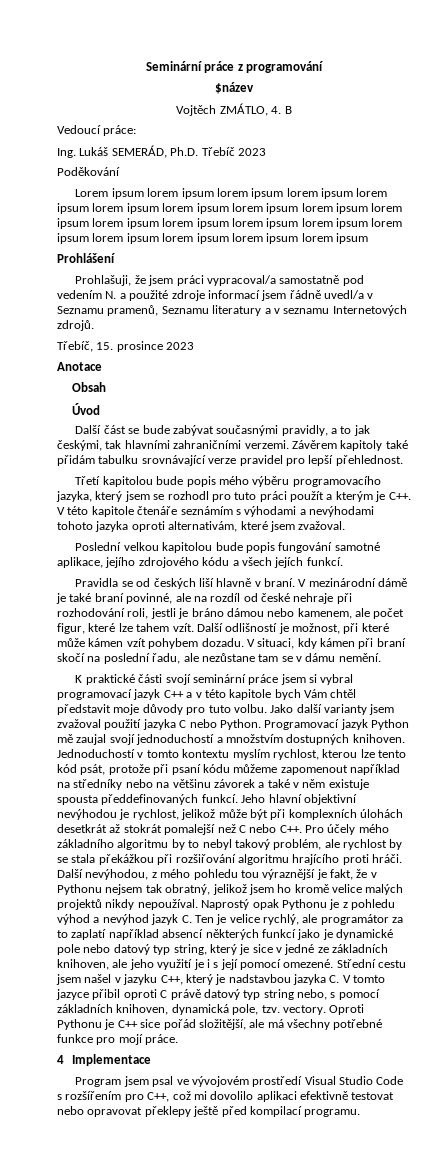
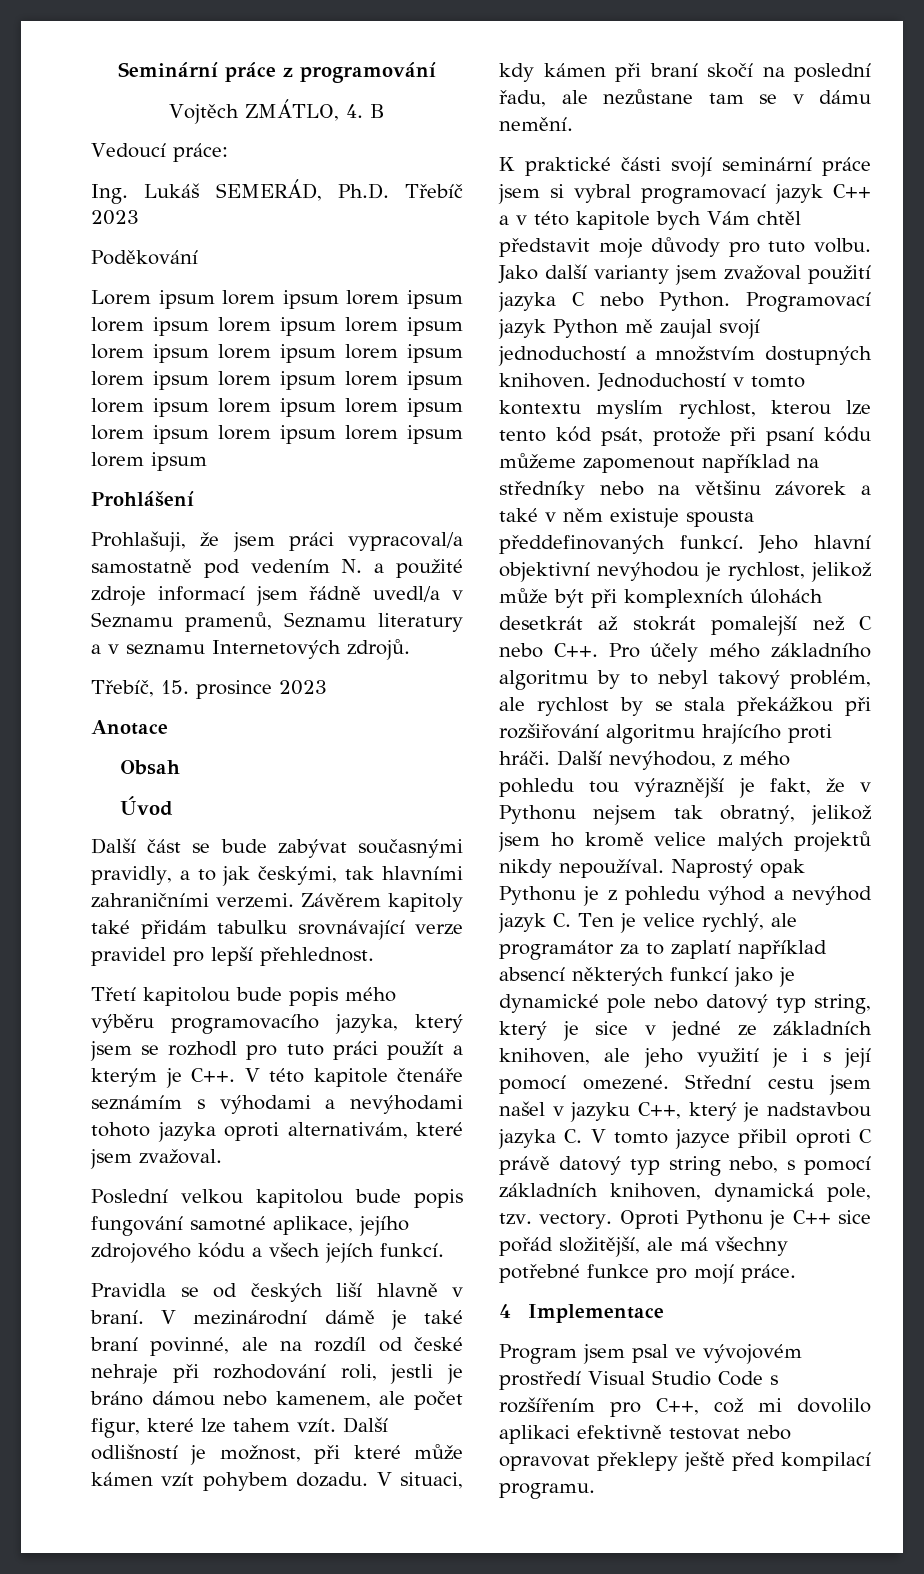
- $název

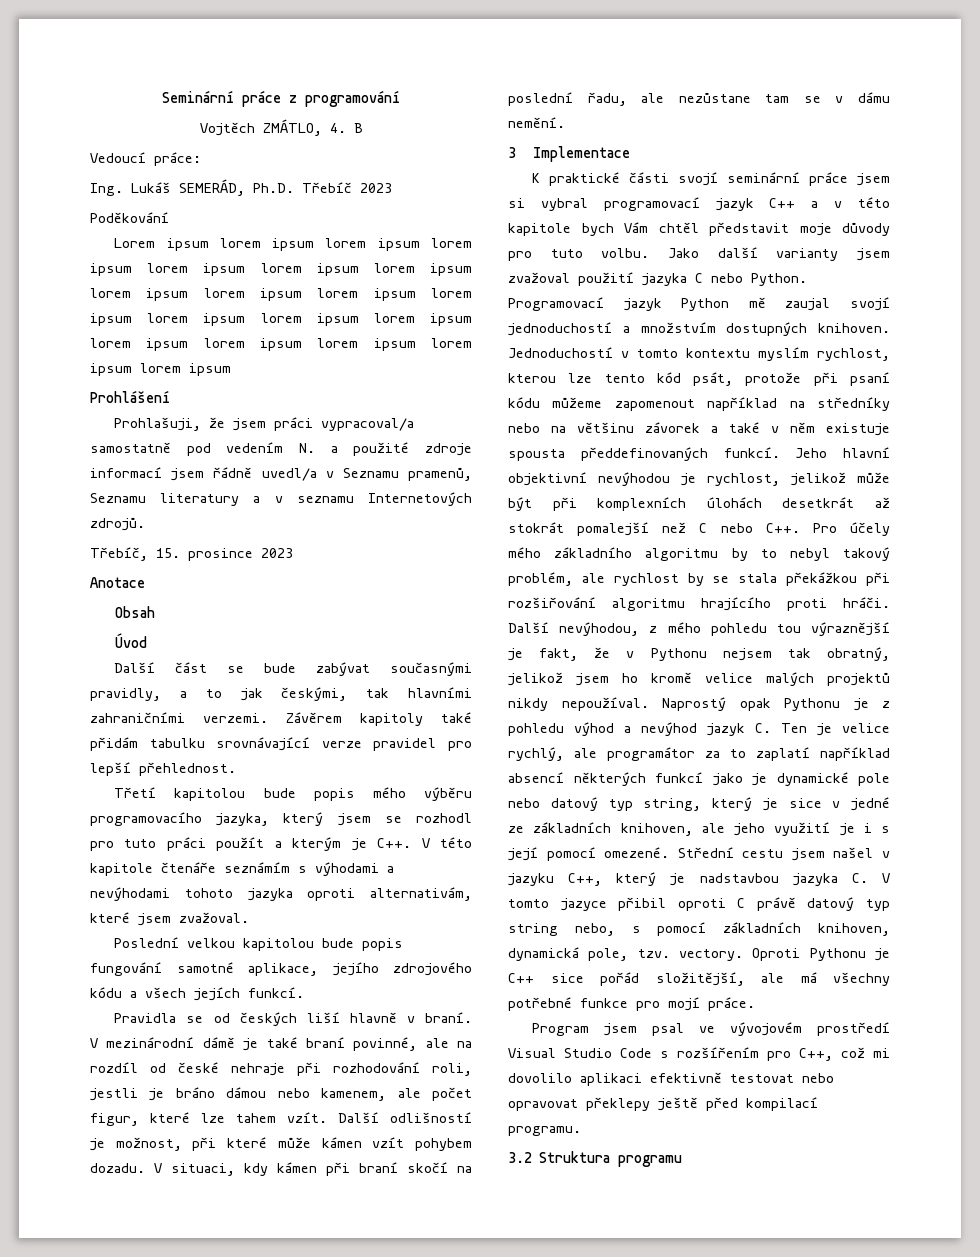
+ 3 Implementace
- 4 Implementace
+ 3.2 Struktura programu

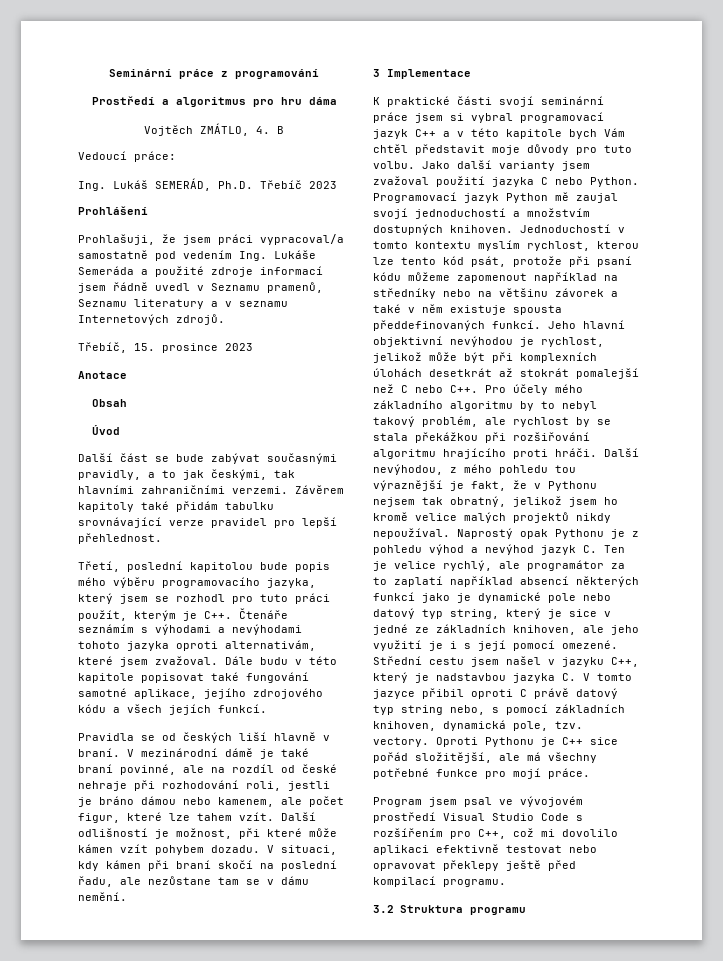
+ Prostředí a algoritmus pro hru dáma
- Poděkování
- Lorem ipsum lorem ipsum lorem ipsum lorem ipsum lorem ipsum lorem ipsum lorem ipsum lorem ipsum lorem ipsum lorem ipsum lorem ipsum lorem ipsum lorem ipsum lorem ipsum lorem ipsum lorem ipsum lorem ipsum lorem ipsum lorem ipsum
- Prohlašuji, že jsem práci vypracoval/a samostatně pod vedením N. a použité zdroje informací jsem řádně uvedl/a v Seznamu pramenů, Seznamu literatury a v seznamu Internetových zdrojů.
+ Prohlašuji, že jsem práci vypracoval/a samostatně pod vedením Ing. Lukáše Semeráda a použité zdroje informací jsem řádně uvedl v Seznamu pramenů, Seznamu literatury a v seznamu Internetových zdrojů.
- Třetí kapitolou bude popis mého výběru programovacího jazyka, který jsem se rozhodl pro tuto práci použít a kterým je C++. V této kapitole čtenáře seznámím s výhodami a nevýhodami tohoto jazyka oproti alternativám, které jsem zvažoval.
- Poslední velkou kapitolou bude popis fungování samotné aplikace, jejího zdrojového kódu a všech jejích funkcí.
+ Třetí, poslední kapitolou bude popis mého výběru programovacího jazyka, který jsem se rozhodl pro tuto práci použít, kterým je C++. Čtenáře seznámím s výhodami a nevýhodami tohoto jazyka oproti alternativám, které jsem zvažoval. Dále budu v této kapitole popisovat také fungování samotné aplikace, jejího zdrojového kódu a všech jejích funkcí.

